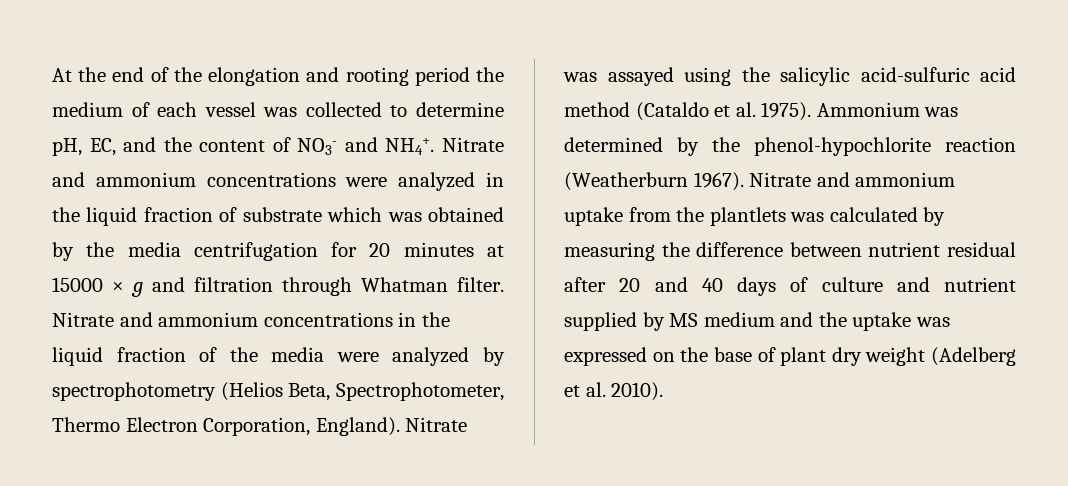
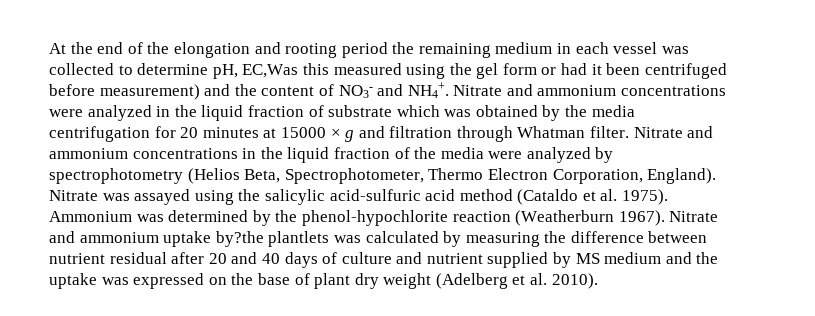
- At the end of the elongation and rooting period the medium of each vessel was collected to determine pH, EC, and the content of NO3- and NH4+.
+ At the end of the elongation and rooting period the remaining medium in each vessel was collected to determine pH, EC,Was this measured using the gel form or had it been centrifuged before measurement) and the content of NO3- and NH4+.
- Nitrate and ammonium uptake from the plantlets was calculated by measuring the difference between nutrient residual after 20 and 40 days of culture and nutrient supplied by MS medium and the uptake was expressed on the base of plant dry weight (Adelberg et al. 2010).
+ Nitrate and ammonium uptake by?the plantlets was calculated by measuring the difference between nutrient residual after 20 and 40 days of culture and nutrient supplied by MS medium and the uptake was expressed on the base of plant dry weight (Adelberg et al. 2010).

